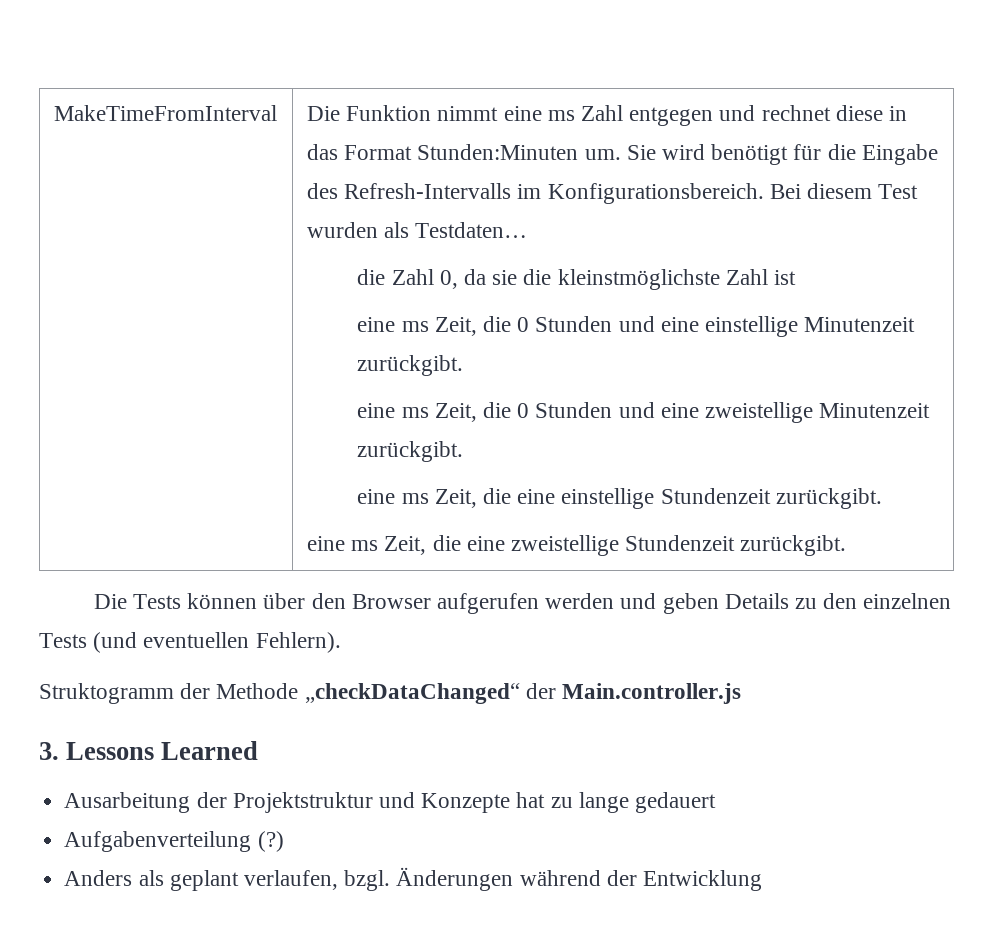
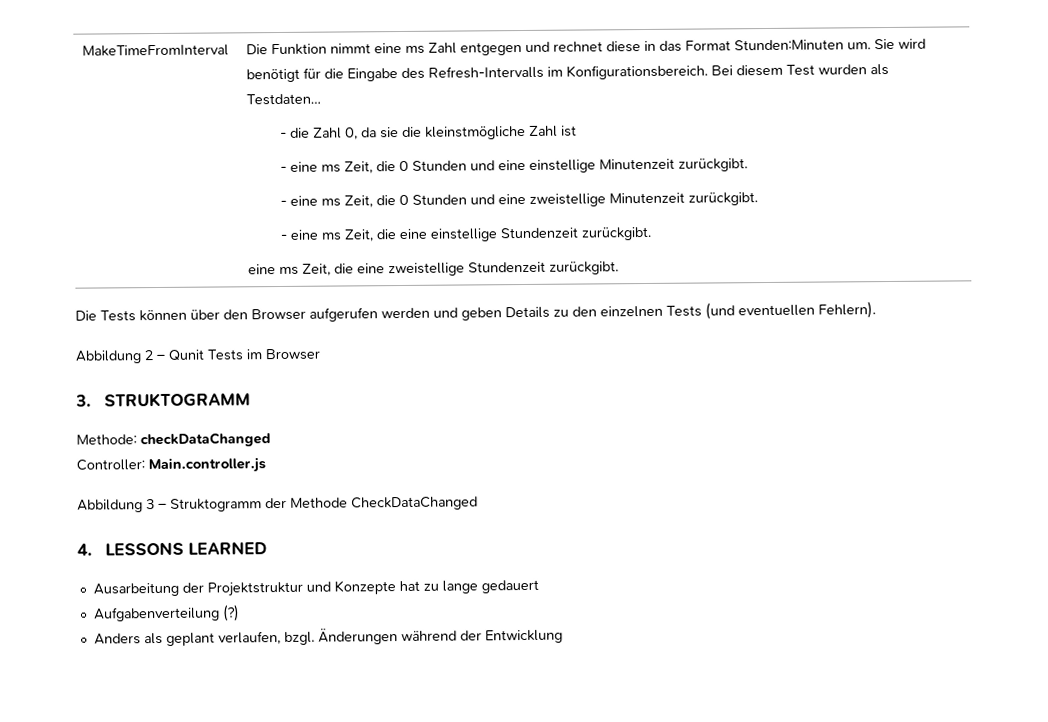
- die Zahl 0, da sie die kleinstmöglichste Zahl ist
+ - die Zahl 0, da sie die kleinstmögliche Zahl ist
- eine ms Zeit, die 0 Stunden und eine einstellige Minutenzeit zurückgibt.
+ - eine ms Zeit, die 0 Stunden und eine einstellige Minutenzeit zurückgibt.
- eine ms Zeit, die 0 Stunden und eine zweistellige Minutenzeit zurückgibt.
+ - eine ms Zeit, die 0 Stunden und eine zweistellige Minutenzeit zurückgibt.
- eine ms Zeit, die eine einstellige Stundenzeit zurückgibt.
+ - eine ms Zeit, die eine einstellige Stundenzeit zurückgibt.
- Struktogramm der Methode „checkDataChanged“ der Main.controller.js
- 3. Lessons Learned
+ Abbildung 2 – Qunit Tests im Browser
+ 3. STRUKTOGRAMM
+ Methode: checkDataChanged
+ Controller: Main.controller.js
+ Abbildung 3 – Struktogramm der Methode CheckDataChanged
+ 4. LESSONS LEARNED

